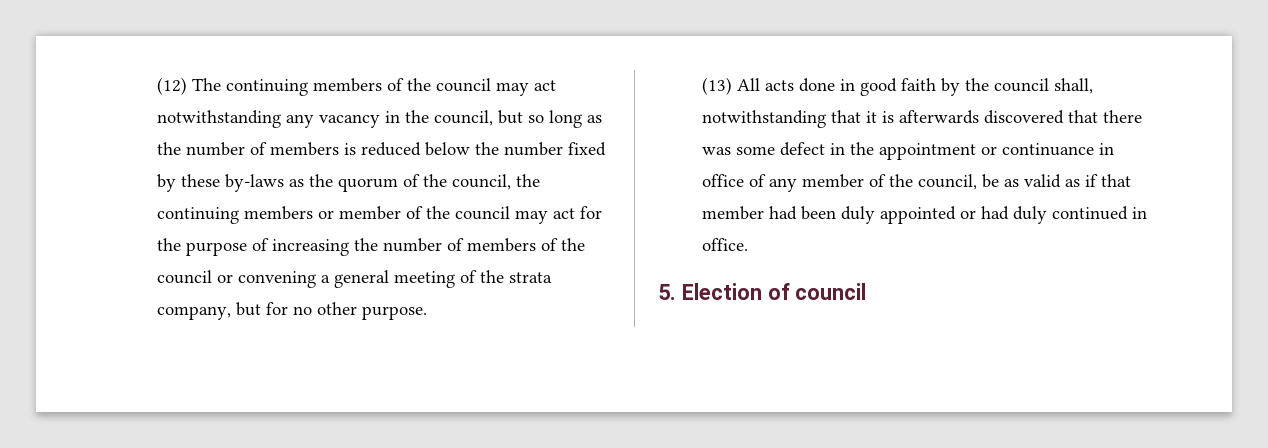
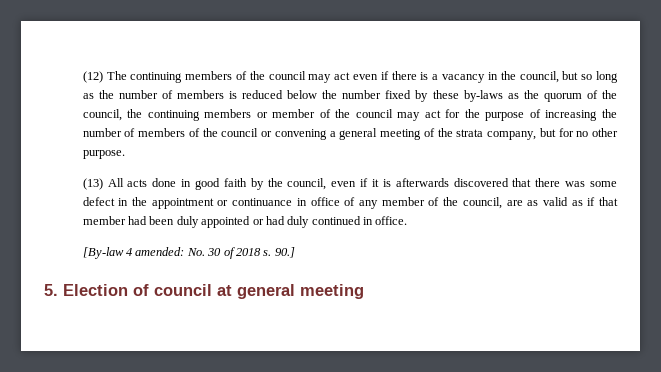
- (12) The continuing members of the council may act notwithstanding any vacancy in the council, but so long as the number of members is reduced below the number fixed by these by-laws as the quorum of the council, the continuing members or member of the council may act for the purpose of increasing the number of members of the council or convening a general meeting of the strata company, but for no other purpose.
+ (12) The continuing members of the council may act even if there is a vacancy in the council, but so long as the number of members is reduced below the number fixed by these by-laws as the quorum of the council, the continuing members or member of the council may act for the purpose of increasing the number of members of the council or convening a general meeting of the strata company, but for no other purpose.
- (13) All acts done in good faith by the council shall, notwithstanding that it is afterwards discovered that there was some defect in the appointment or continuance in office of any member of the council, be as valid as if that member had been duly appointed or had duly continued in office.
+ (13) All acts done in good faith by the council, even if it is afterwards discovered that there was some defect in the appointment or continuance in office of any member of the council, are as valid as if that member had been duly appointed or had duly continued in office.
+ [By-law 4 amended: No. 30 of 2018 s. 90.]
- 5. Election of council
+ 5. Election of council at general meeting

